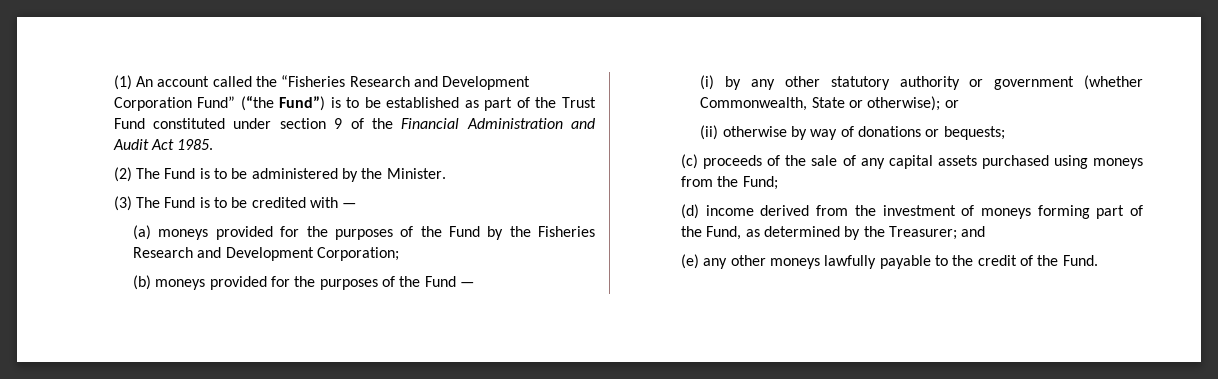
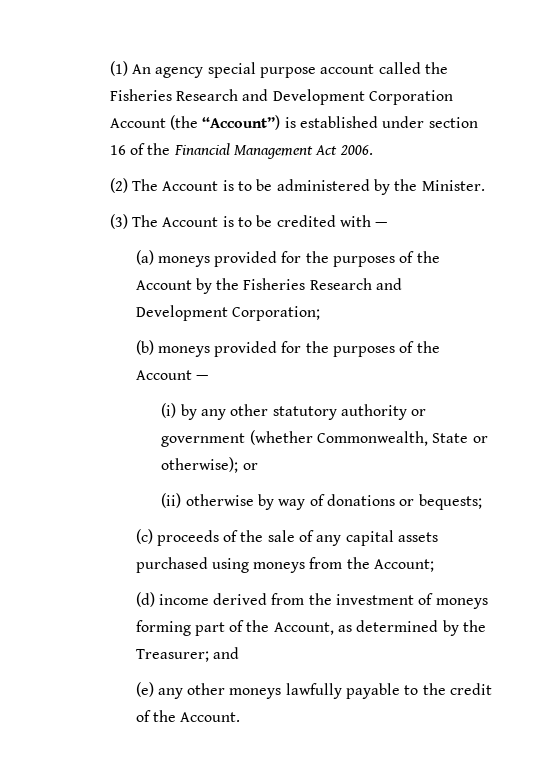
- (1) An account called the “Fisheries Research and Development Corporation Fund” (“the Fund”) is to be established as part of the Trust Fund constituted under section 9 of the Financial Administration and Audit Act 1985.
+ (1) An agency special purpose account called the Fisheries Research and Development Corporation Account (the “Account”) is established under section 16 of the Financial Management Act 2006.
- (2) The Fund is to be administered by the Minister.
+ (2) The Account is to be administered by the Minister.
- (3) The Fund is to be credited with —
+ (3) The Account is to be credited with —
- (a) moneys provided for the purposes of the Fund by the Fisheries Research and Development Corporation;
+ (a) moneys provided for the purposes of the Account by the Fisheries Research and Development Corporation;
- (b) moneys provided for the purposes of the Fund —
+ (b) moneys provided for the purposes of the Account —
- (c) proceeds of the sale of any capital assets purchased using moneys from the Fund;
+ (c) proceeds of the sale of any capital assets purchased using moneys from the Account;
- (d) income derived from the investment of moneys forming part of the Fund, as determined by the Treasurer; and
+ (d) income derived from the investment of moneys forming part of the Account, as determined by the Treasurer; and
- (e) any other moneys lawfully payable to the credit of the Fund.
+ (e) any other moneys lawfully payable to the credit of the Account.

